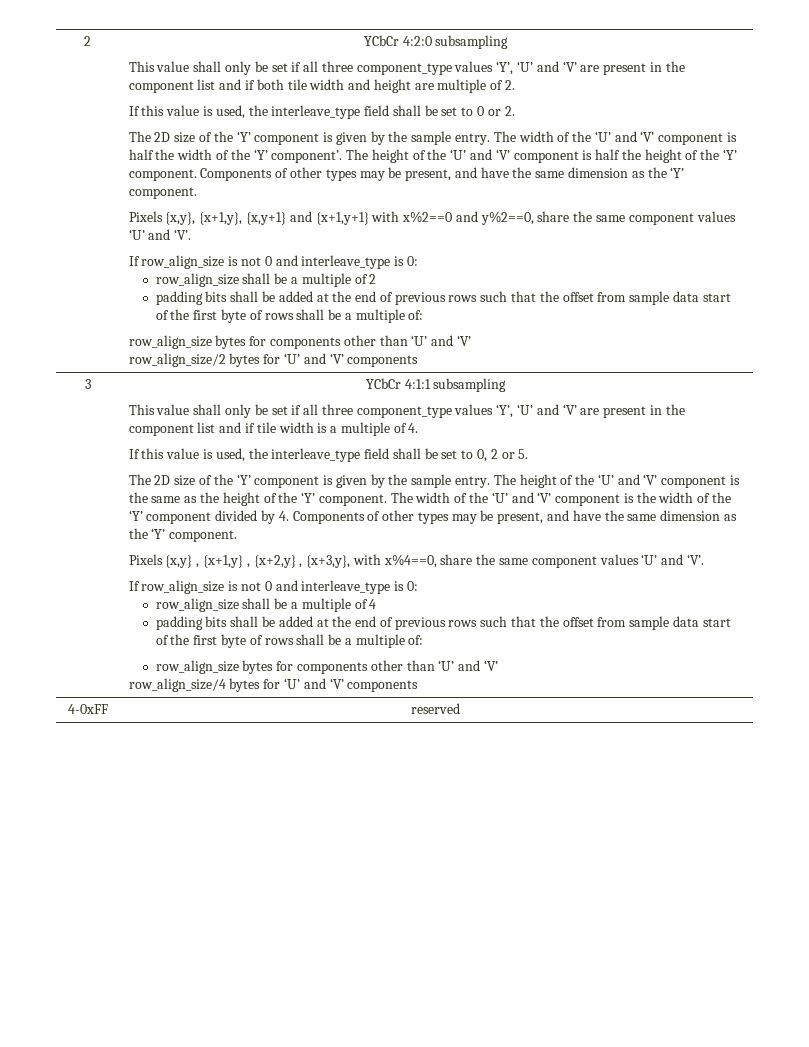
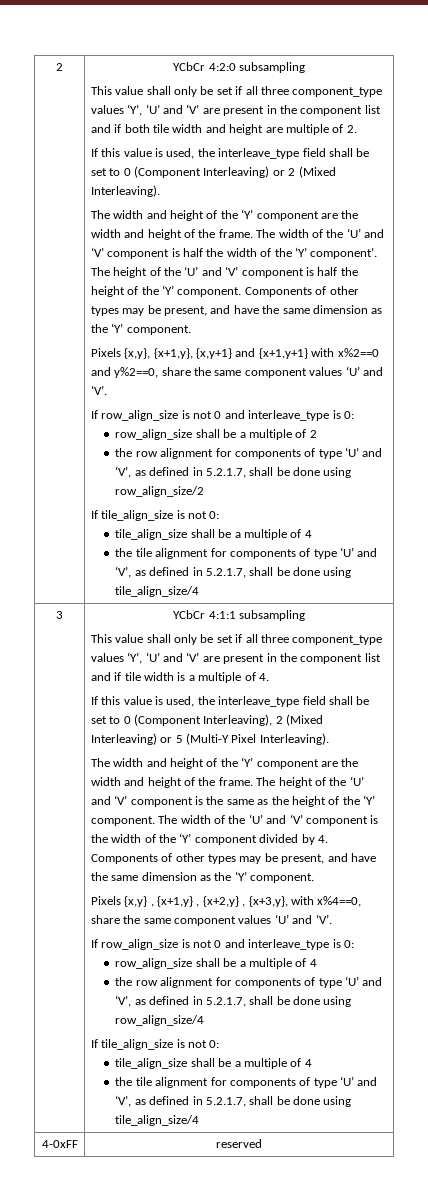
- If this value is used, the interleave_type field shall be set to 0 or 2.
- The 2D size of the ‘Y’ component is given by the sample entry.
+ If this value is used, the interleave_type field shall be set to 0 (Component Interleaving) or 2 (Mixed Interleaving).
+ The width and height of the ‘Y’ component are the width and height of the frame.
  row_align_size shall be a multiple of 2
- padding bits shall be added at the end of previous rows such that the offset from sample data start of the first byte of rows shall be a multiple of:
- row_align_size bytes for components other than ‘U’ and ‘V’
- row_align_size/2 bytes for ‘U’ and ‘V’ components
+ the row alignment for components of type ‘U’ and ‘V’, as defined in 5.2.1.7, shall be done using row_align_size/2
+ If tile_align_size is not 0:
+ tile_align_size shall be a multiple of 4
+ the tile alignment for components of type ‘U’ and ‘V’, as defined in 5.2.1.7, shall be done using tile_align_size/4
- If this value is used, the interleave_type field shall be set to 0, 2 or 5.
- The 2D size of the ‘Y’ component is given by the sample entry.
+ If this value is used, the interleave_type field shall be set to 0 (Component Interleaving), 2 (Mixed Interleaving) or 5 (Multi-Y Pixel Interleaving).
+ The width and height of the ‘Y’ component are the width and height of the frame.
  row_align_size shall be a multiple of 4
- padding bits shall be added at the end of previous rows such that the offset from sample data start of the first byte of rows shall be a multiple of:
- row_align_size bytes for components other than ‘U’ and ‘V’
- row_align_size/4 bytes for ‘U’ and ‘V’ components
+ the row alignment for components of type ‘U’ and ‘V’, as defined in 5.2.1.7, shall be done using row_align_size/4
+ If tile_align_size is not 0:
+ tile_align_size shall be a multiple of 4
+ the tile alignment for components of type ‘U’ and ‘V’, as defined in 5.2.1.7, shall be done using tile_align_size/4

